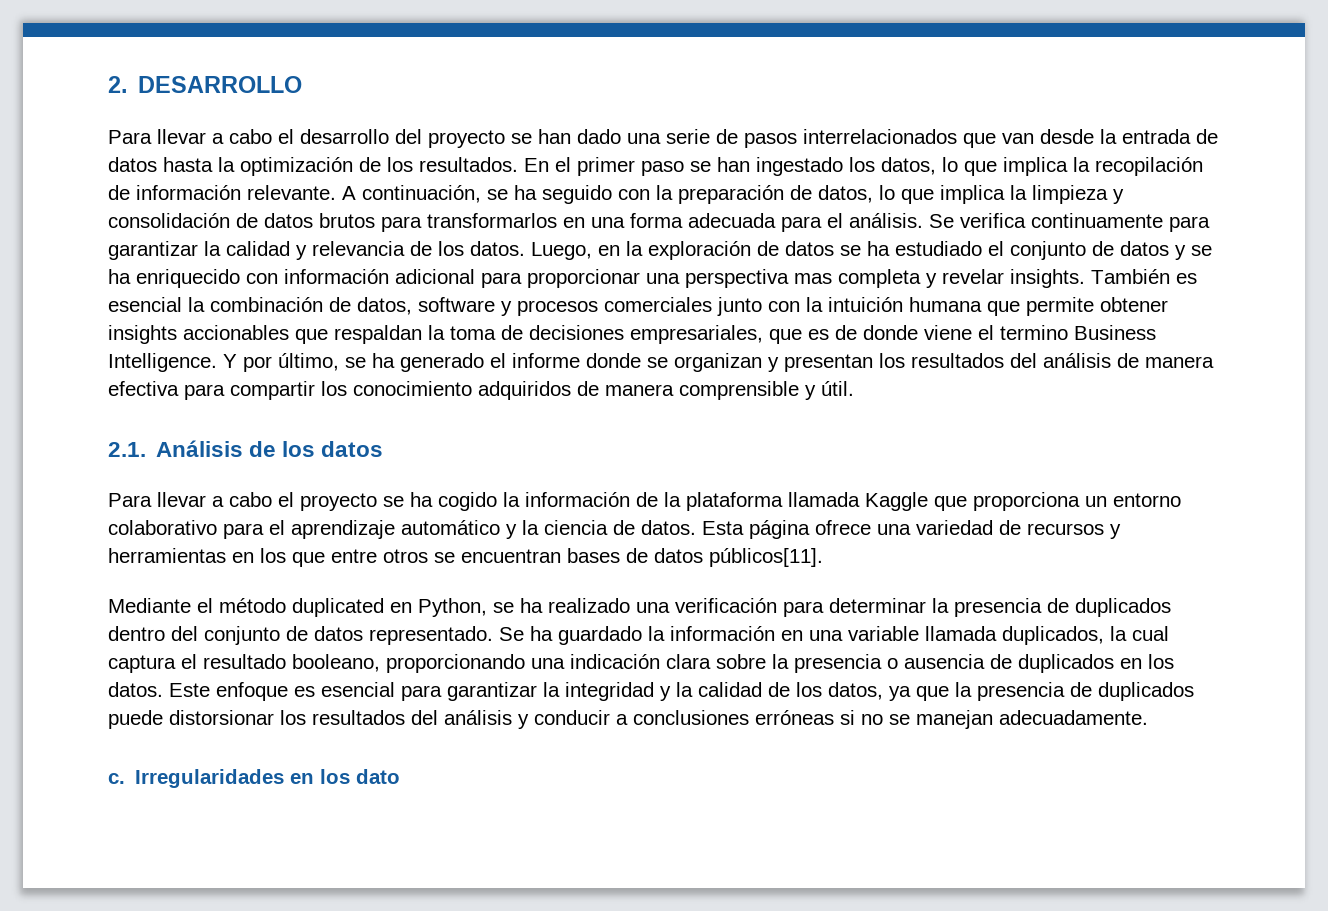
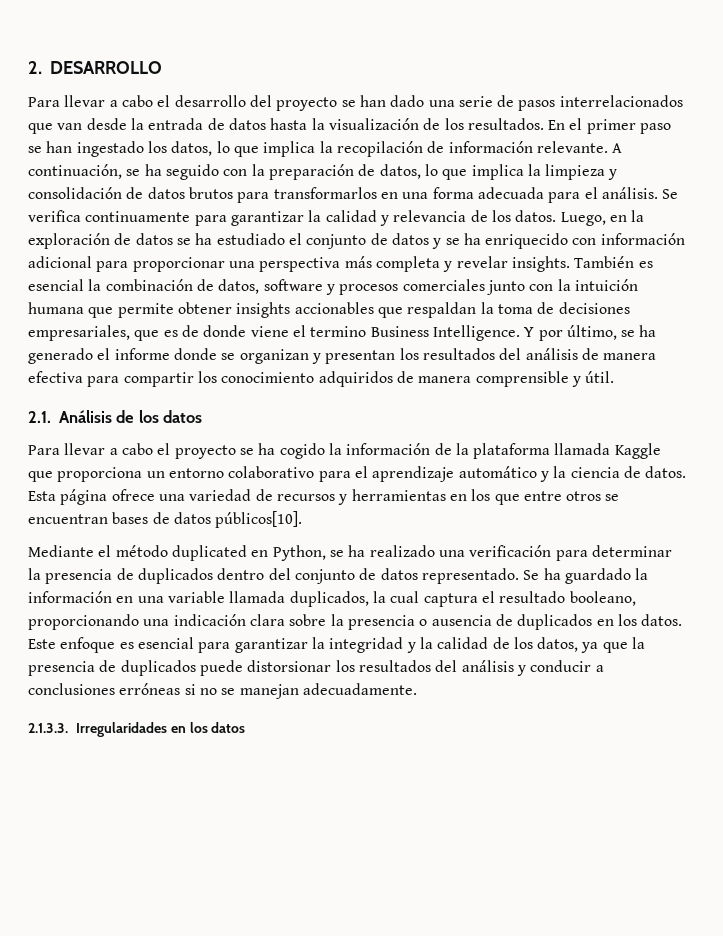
- Para llevar a cabo el desarrollo del proyecto se han dado una serie de pasos interrelacionados que van desde la entrada de datos hasta la optimización de los resultados.
+ Para llevar a cabo el desarrollo del proyecto se han dado una serie de pasos interrelacionados que van desde la entrada de datos hasta la visualización de los resultados.
- Luego, en la exploración de datos se ha estudiado el conjunto de datos y se ha enriquecido con información adicional para proporcionar una perspectiva mas completa y revelar insights.
+ Luego, en la exploración de datos se ha estudiado el conjunto de datos y se ha enriquecido con información adicional para proporcionar una perspectiva más completa y revelar insights.
- Esta página ofrece una variedad de recursos y herramientas en los que entre otros se encuentran bases de datos públicos[11].
+ Esta página ofrece una variedad de recursos y herramientas en los que entre otros se encuentran bases de datos públicos[10].
- c. Irregularidades en los dato
+ 2.1.3.3. Irregularidades en los datos

